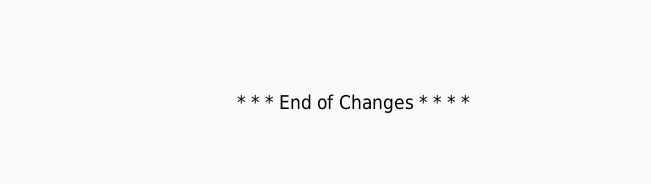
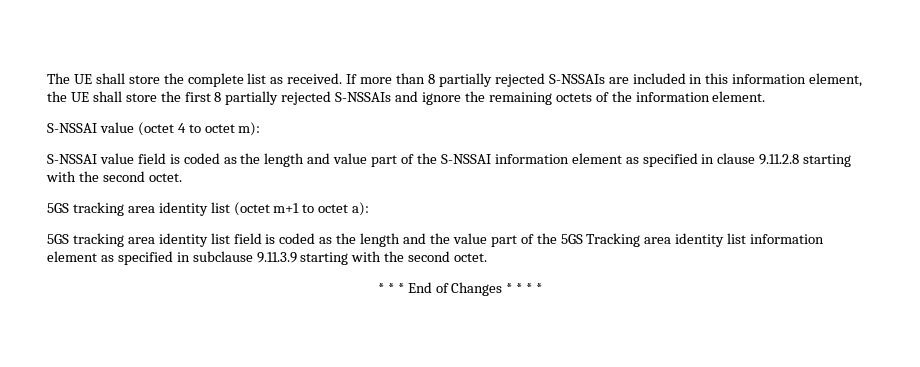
+ The UE shall store the complete list as received. If more than 8 partially rejected S-NSSAIs are included in this information element, the UE shall store the first 8 partially rejected S-NSSAIs and ignore the remaining octets of the information element.
+ S-NSSAI value (octet 4 to octet m):
+ S-NSSAI value field is coded as the length and value part of the S-NSSAI information element as specified in clause 9.11.2.8 starting with the second octet.
+ 5GS tracking area identity list (octet m+1 to octet a):
+ 5GS tracking area identity list field is coded as the length and the value part of the 5GS Tracking area identity list information element as specified in subclause 9.11.3.9 starting with the second octet.

